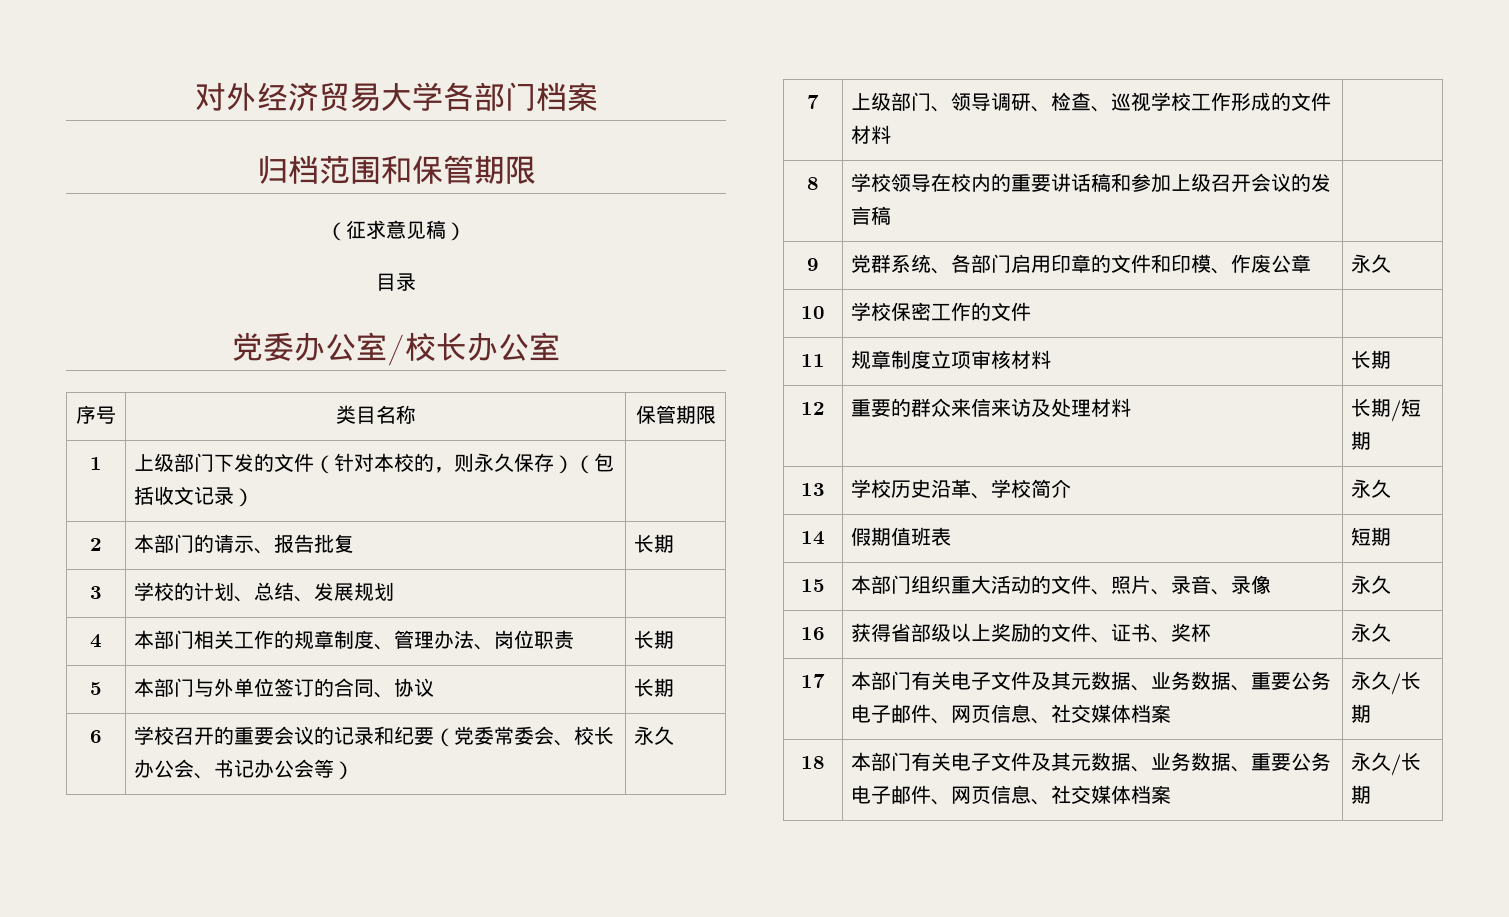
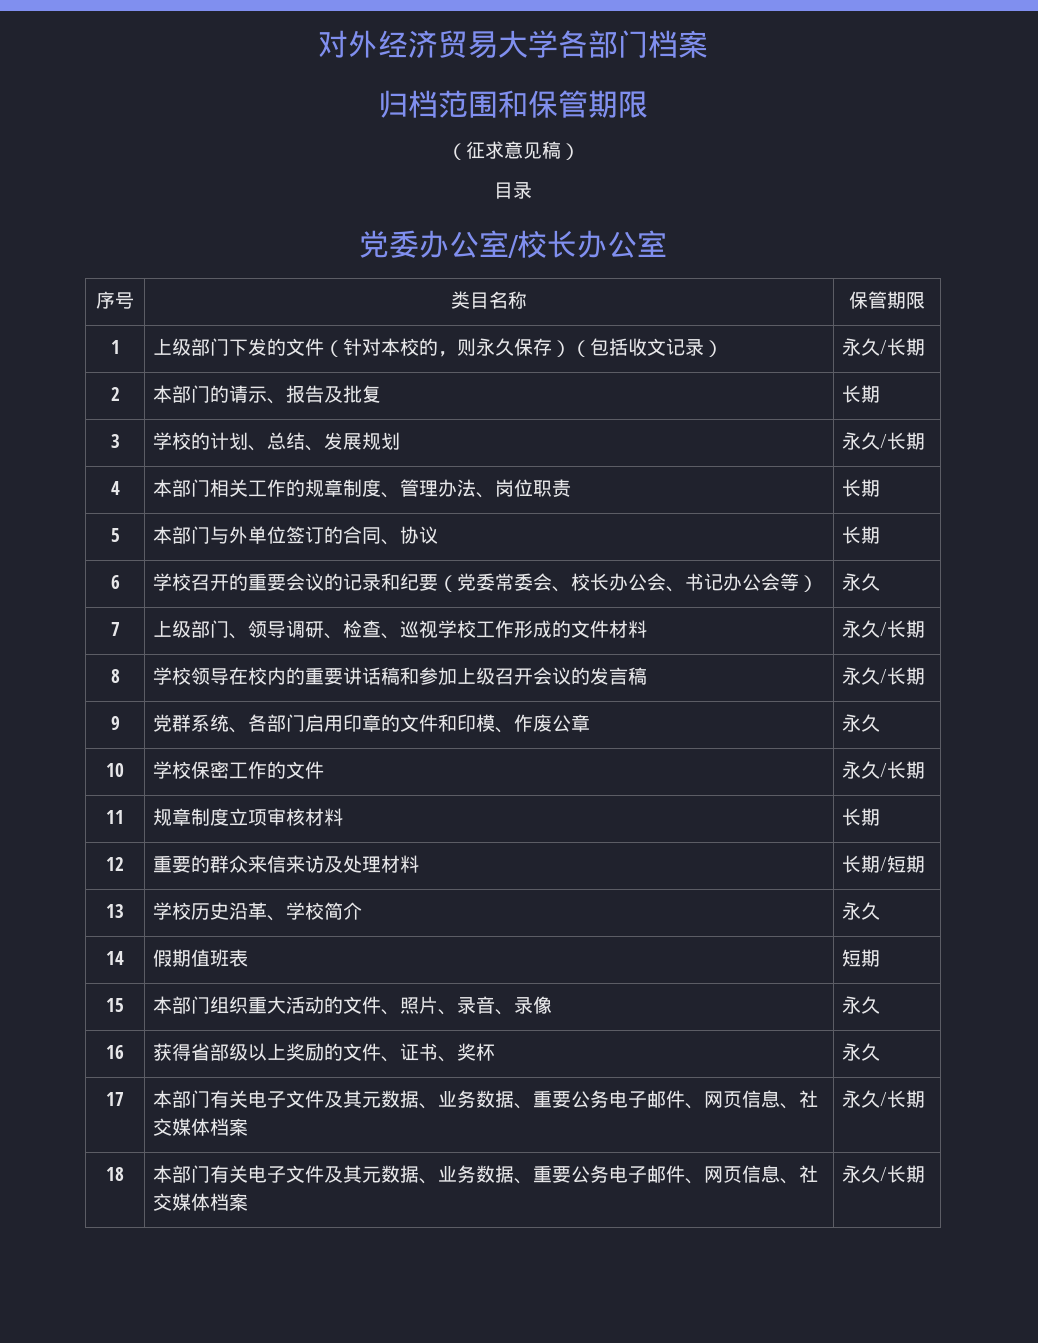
- 1 | 上级部门下发的文件（针对本校的，则永久保存）（包括收文记录） |
+ 1 | 上级部门下发的文件（针对本校的，则永久保存）（包括收文记录） | 永久/长期
- 2 | 本部门的请示、报告批复 | 长期
+ 2 | 本部门的请示、报告及批复 | 长期
- 3 | 学校的计划、总结、发展规划 |
+ 3 | 学校的计划、总结、发展规划 | 永久/长期
- 7 | 上级部门、领导调研、检查、巡视学校工作形成的文件材料 |
+ 7 | 上级部门、领导调研、检查、巡视学校工作形成的文件材料 | 永久/长期
- 8 | 学校领导在校内的重要讲话稿和参加上级召开会议的发言稿 |
+ 8 | 学校领导在校内的重要讲话稿和参加上级召开会议的发言稿 | 永久/长期
- 10 | 学校保密工作的文件 |
+ 10 | 学校保密工作的文件 | 永久/长期

